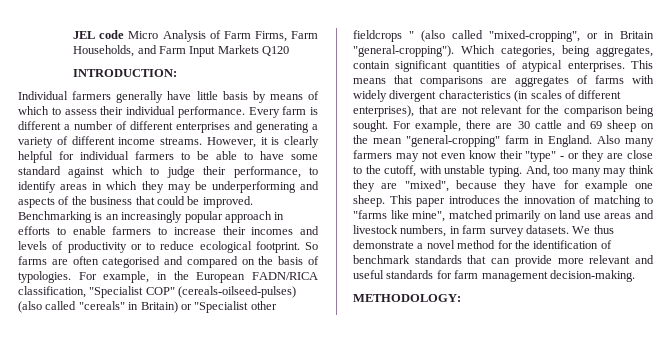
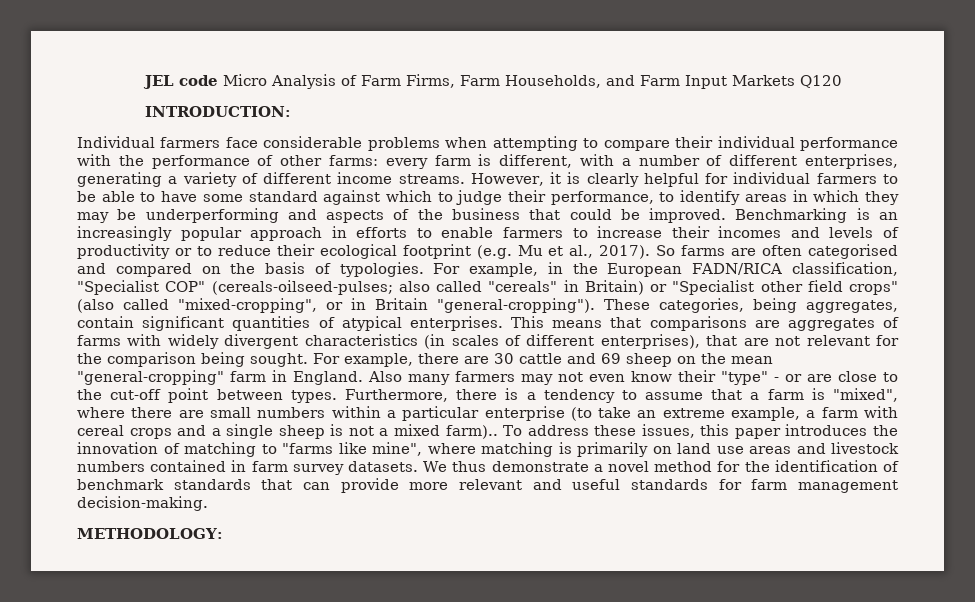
- Individual farmers generally have little basis by means of which to assess their individual performance. Every farm is different a number of different enterprises and generating a variety of different income streams.
+ Individual farmers face considerable problems when attempting to compare their individual performance with the performance of other farms: every farm is different, with a number of different enterprises, generating a variety of different income streams.
- Benchmarking is an increasingly popular approach in efforts to enable farmers to increase their incomes and levels of productivity or to reduce ecological footprint.
+ Benchmarking is an increasingly popular approach in efforts to enable farmers to increase their incomes and levels of productivity or to reduce their ecological footprint (e.g. Mu et al., 2017).
- For example, in the European FADN/RICA classification, "Specialist COP" (cereals-oilseed-pulses) (also called "cereals" in Britain) or "Specialist other fieldcrops " (also called "mixed-cropping", or in Britain "general-cropping").
+ For example, in the European FADN/RICA classification, "Specialist COP" (cereals-oilseed-pulses; also called "cereals" in Britain) or "Specialist other field crops" (also called "mixed-cropping", or in Britain "general-cropping").
- Which categories, being aggregates, contain significant quantities of atypical enterprises.
+ These categories, being aggregates, contain significant quantities of atypical enterprises.
- Also many farmers may not even know their "type" - or they are close to the cutoff, with unstable typing. And, too many may think they are "mixed", because they have for example one sheep. This paper introduces the innovation of matching to "farms like mine", matched primarily on land use areas and livestock numbers, in farm survey datasets.
+ Also many farmers may not even know their "type" - or are close to the cut-off point between types. Furthermore, there is a tendency to assume that a farm is "mixed", where there are small numbers within a particular enterprise (to take an extreme example, a farm with cereal crops and a single sheep is not a mixed farm).. To address these issues, this paper introduces the innovation of matching to "farms like mine", where matching is primarily on land use areas and livestock numbers contained in farm survey datasets.

